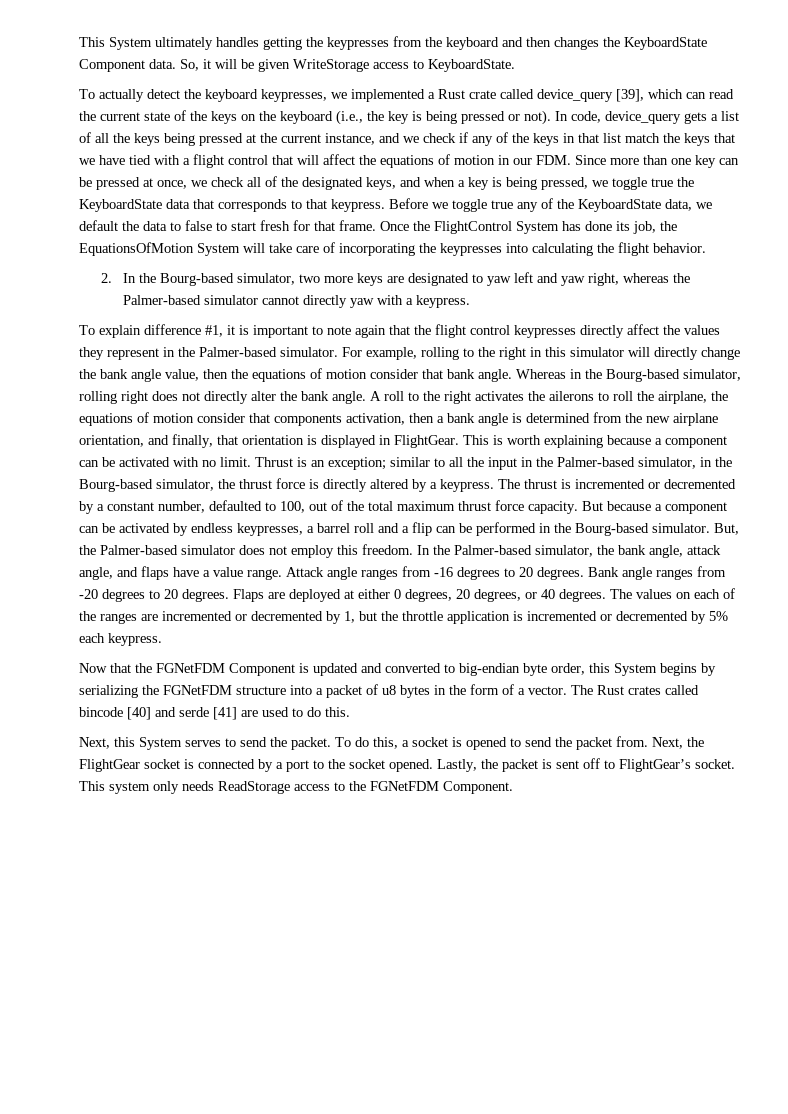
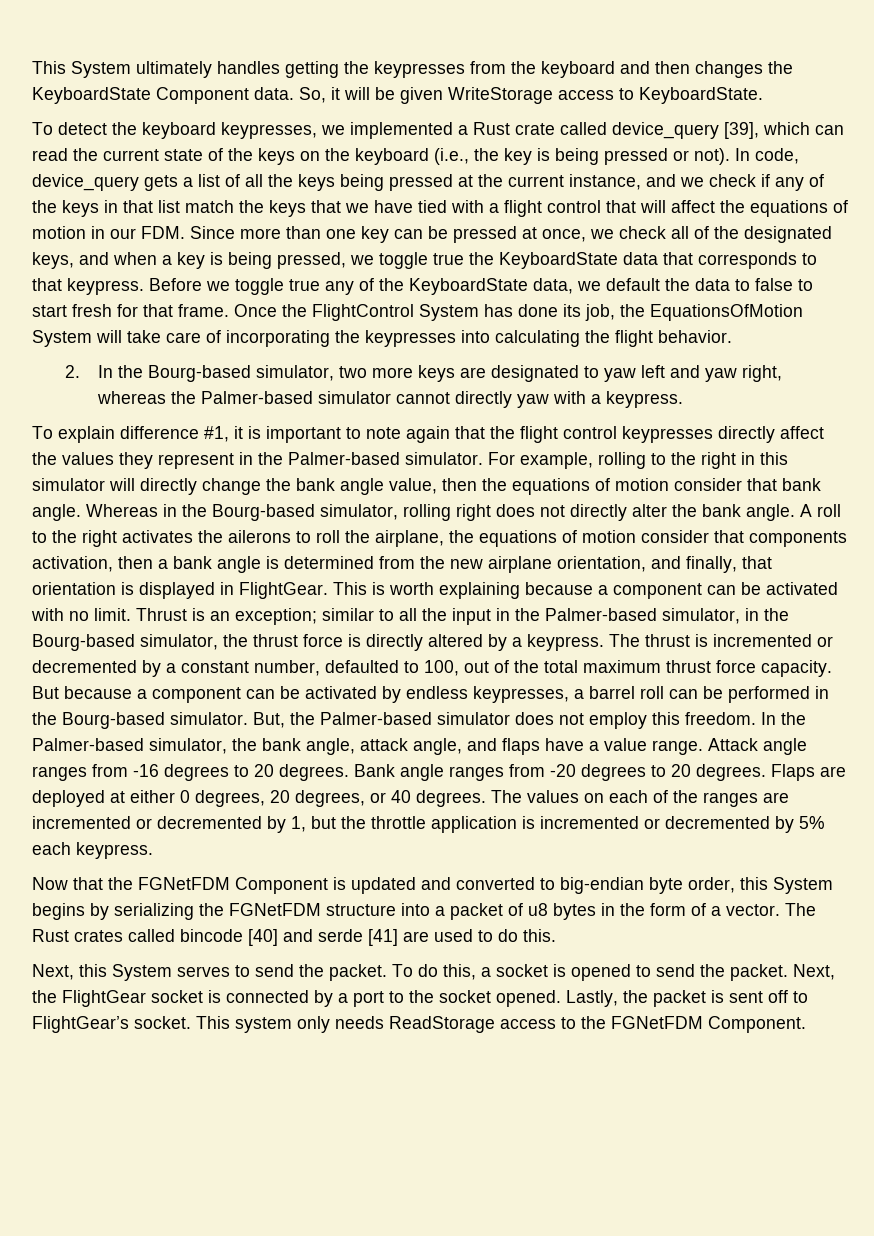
- To actually detect the keyboard keypresses, we implemented a Rust crate called device_query [39], which can read the current state of the keys on the keyboard (i.e., the key is being pressed or not).
+ To detect the keyboard keypresses, we implemented a Rust crate called device_query [39], which can read the current state of the keys on the keyboard (i.e., the key is being pressed or not).
- But because a component can be activated by endless keypresses, a barrel roll and a flip can be performed in the Bourg-based simulator.
+ But because a component can be activated by endless keypresses, a barrel roll can be performed in the Bourg-based simulator.
- To do this, a socket is opened to send the packet from.
+ To do this, a socket is opened to send the packet.

